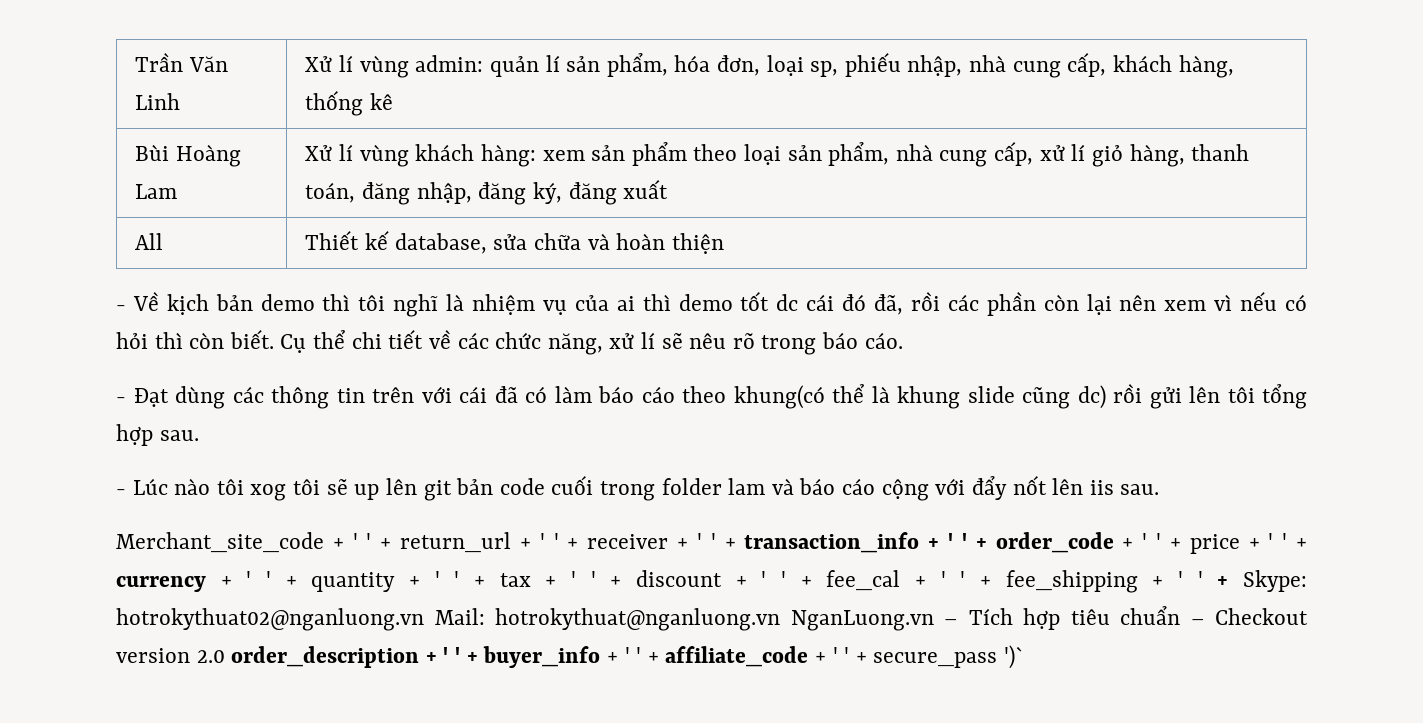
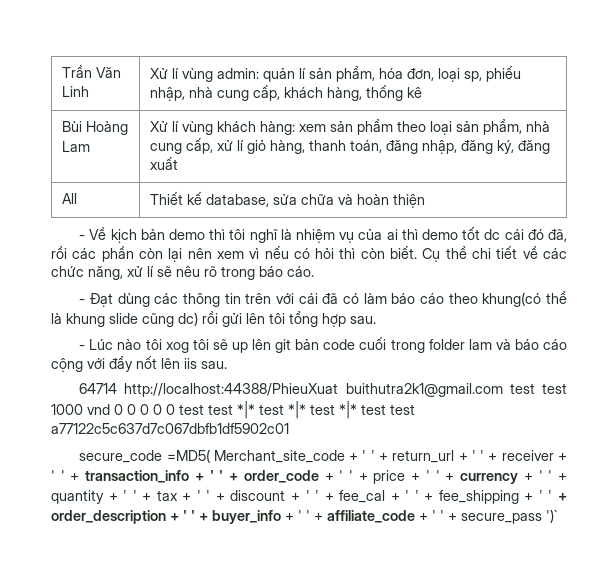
- Merchant_site_code + ' ' + return_url + ' ' + receiver + ' ' + transaction_info + ' ' + order_code + ' ' + price + ' ' + currency + ' ' + quantity + ' ' + tax + ' ' + discount + ' ' + fee_cal + ' ' + fee_shipping + ' ' + Skype: hotrokythuat02@nganluong.vn Mail: hotrokythuat@nganluong.vn NganLuong.vn – Tích hợp tiêu chuẩn – Checkout version 2.0 order_description + ' ' + buyer_info + ' ' + affiliate_code + ' ' + secure_pass ')`
+ 64714 http://localhost:44388/PhieuXuat buithutra2k1@gmail.com test test 1000 vnd 0 0 0 0 0 test test *|* test *|* test *|* test test a77122c5c637d7c067dbfb1df5902c01
+ secure_code =MD5( Merchant_site_code + ' ' + return_url + ' ' + receiver + ' ' + transaction_info + ' ' + order_code + ' ' + price + ' ' + currency + ' ' + quantity + ' ' + tax + ' ' + discount + ' ' + fee_cal + ' ' + fee_shipping + ' ' + order_description + ' ' + buyer_info + ' ' + affiliate_code + ' ' + secure_pass ')`

